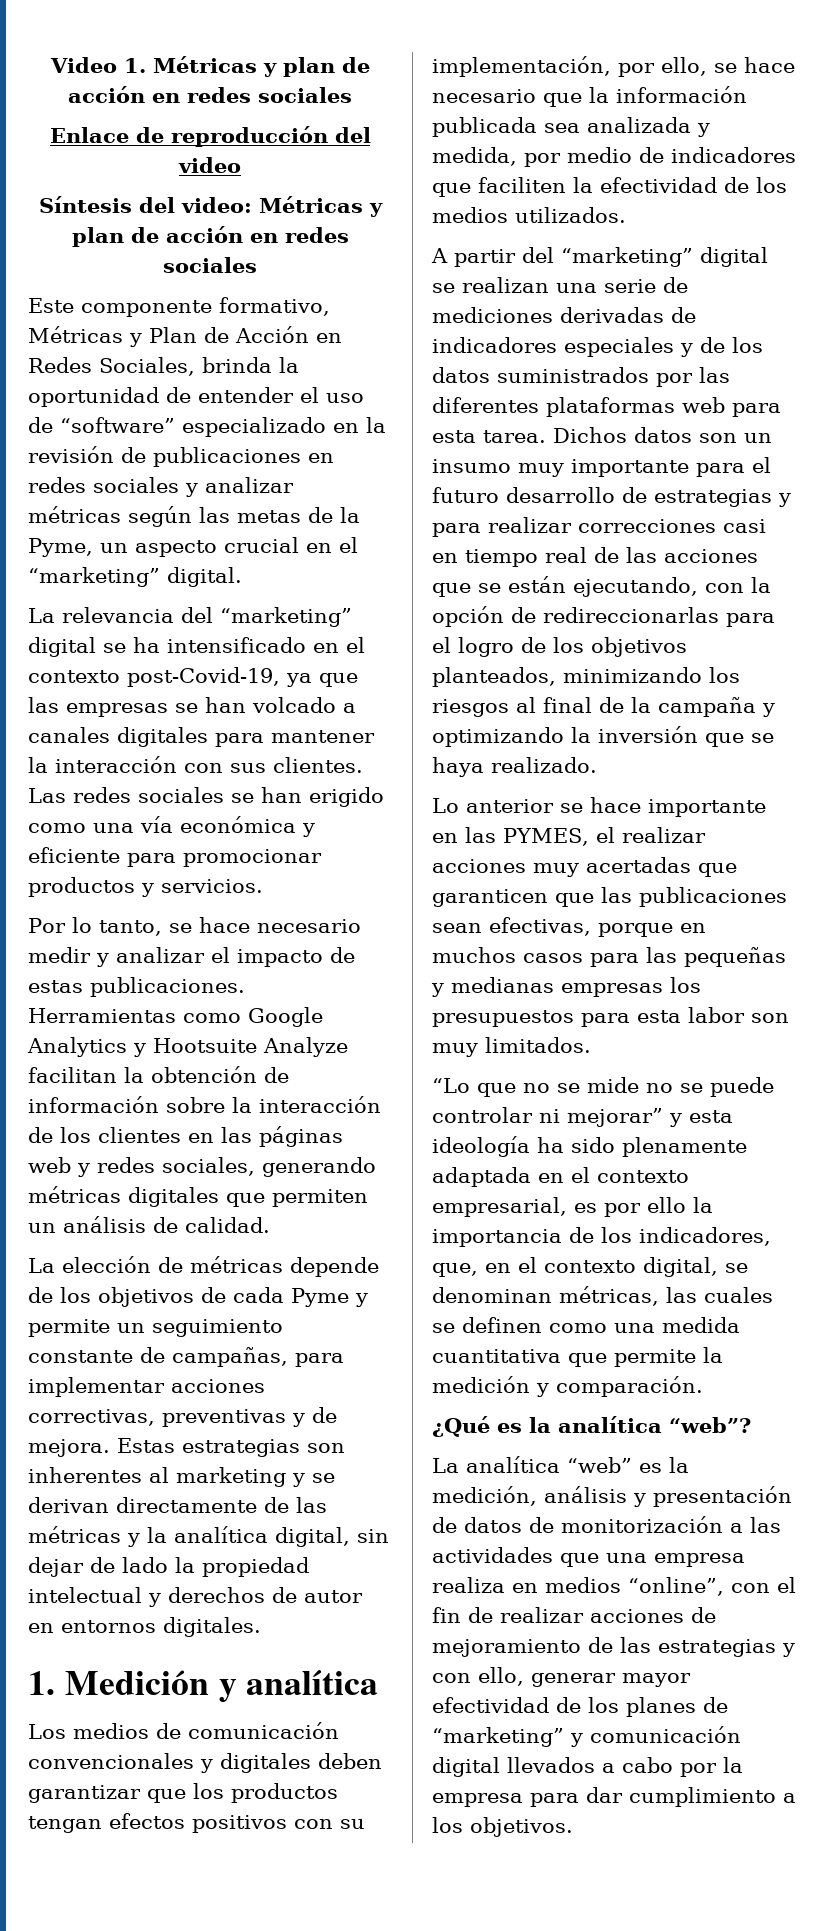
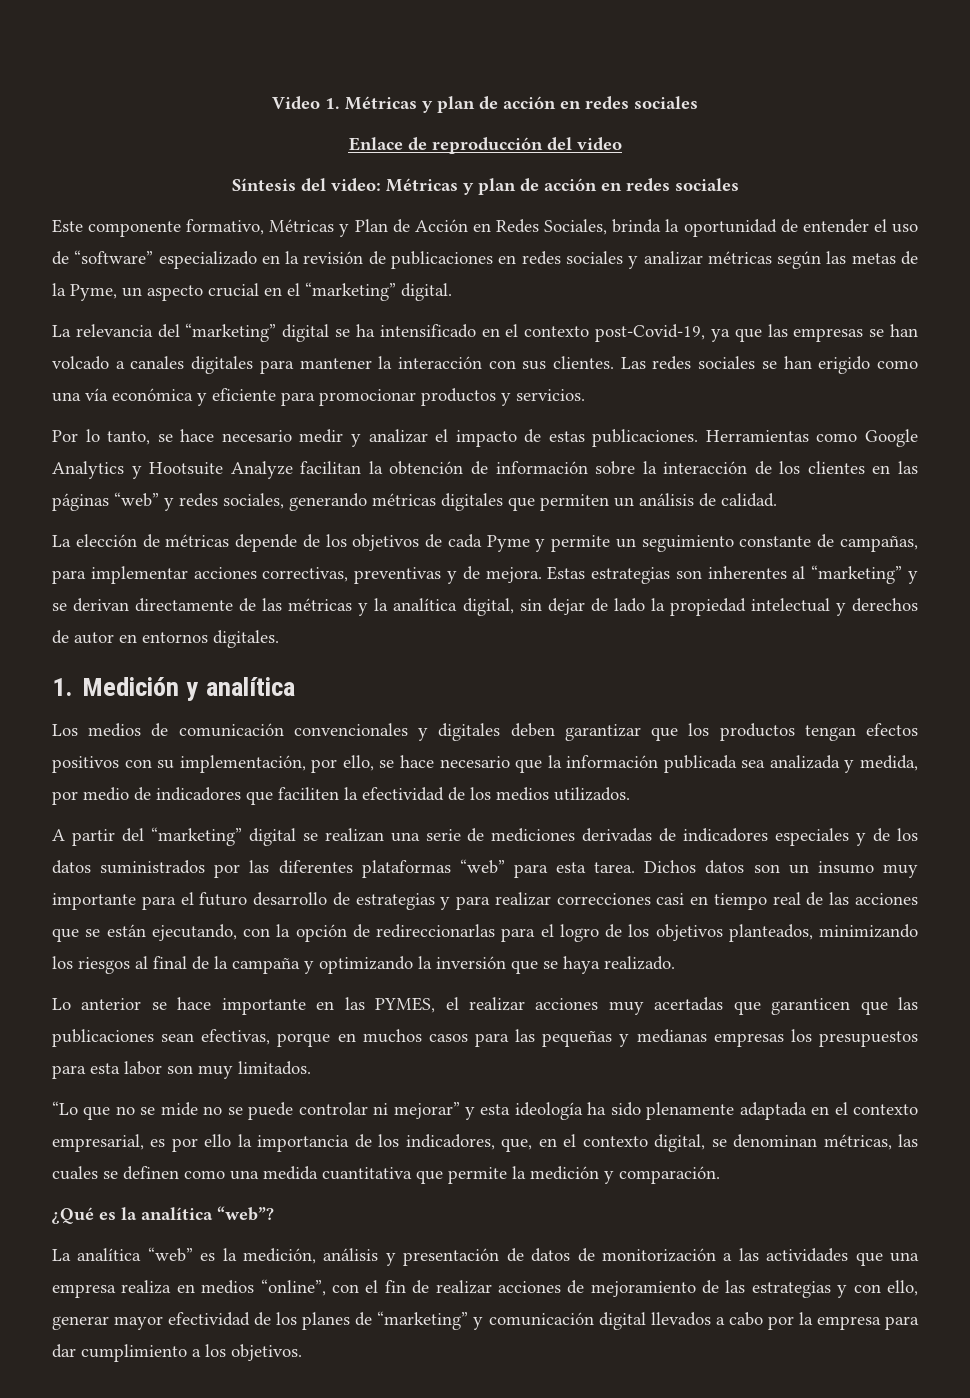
- Herramientas como Google Analytics y Hootsuite Analyze facilitan la obtención de información sobre la interacción de los clientes en las páginas web y redes sociales, generando métricas digitales que permiten un análisis de calidad.
+ Herramientas como Google Analytics y Hootsuite Analyze facilitan la obtención de información sobre la interacción de los clientes en las páginas “web” y redes sociales, generando métricas digitales que permiten un análisis de calidad.
- Estas estrategias son inherentes al marketing y se derivan directamente de las métricas y la analítica digital, sin dejar de lado la propiedad intelectual y derechos de autor en entornos digitales.
+ Estas estrategias son inherentes al “marketing” y se derivan directamente de las métricas y la analítica digital, sin dejar de lado la propiedad intelectual y derechos de autor en entornos digitales.
- A partir del “marketing” digital se realizan una serie de mediciones derivadas de indicadores especiales y de los datos suministrados por las diferentes plataformas web para esta tarea.
+ A partir del “marketing” digital se realizan una serie de mediciones derivadas de indicadores especiales y de los datos suministrados por las diferentes plataformas “web” para esta tarea.

